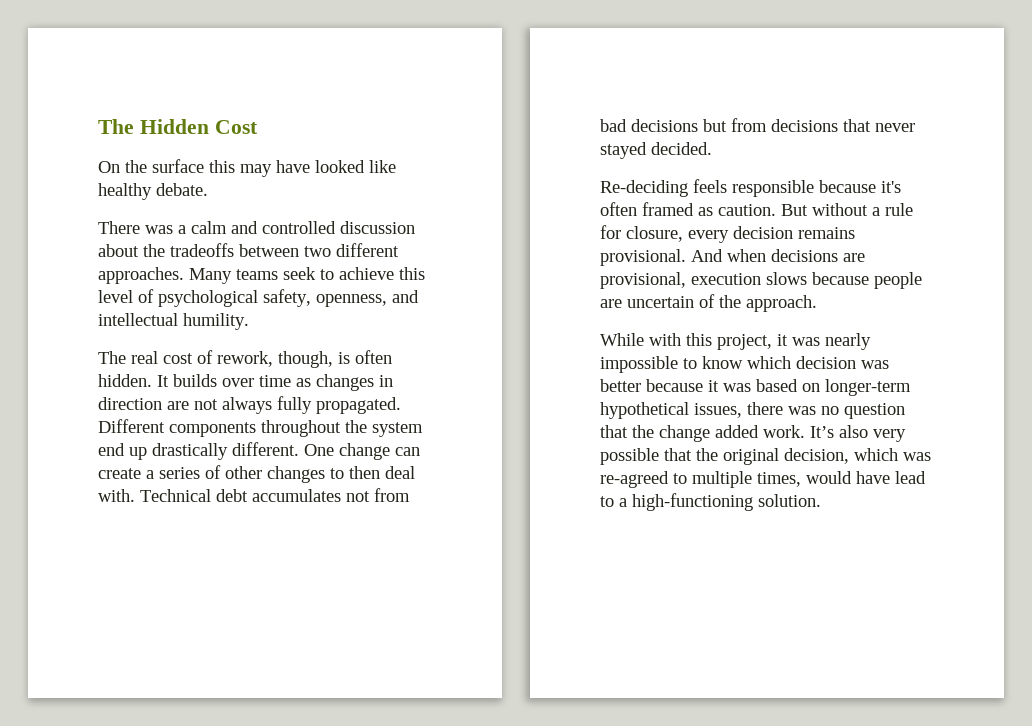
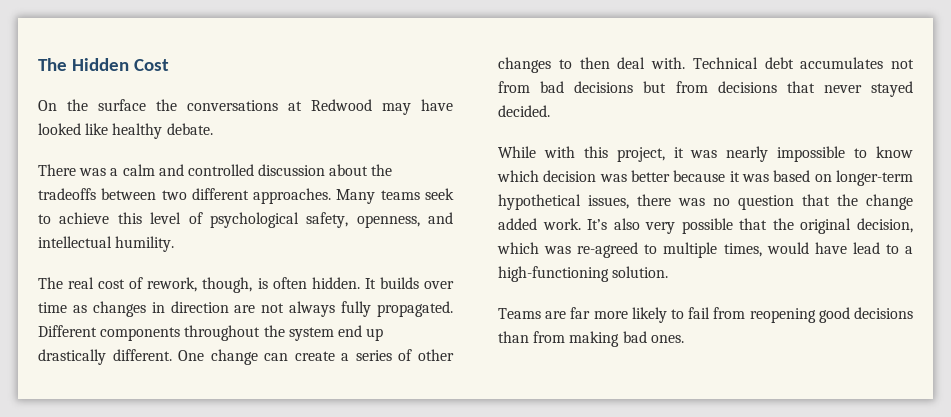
- On the surface this may have looked like healthy debate.
+ On the surface the conversations at Redwood may have looked like healthy debate.
- Re-deciding feels responsible because it's often framed as caution. But without a rule for closure, every decision remains provisional. And when decisions are provisional, execution slows because people are uncertain of the approach.
+ Teams are far more likely to fail from reopening good decisions than from making bad ones.

